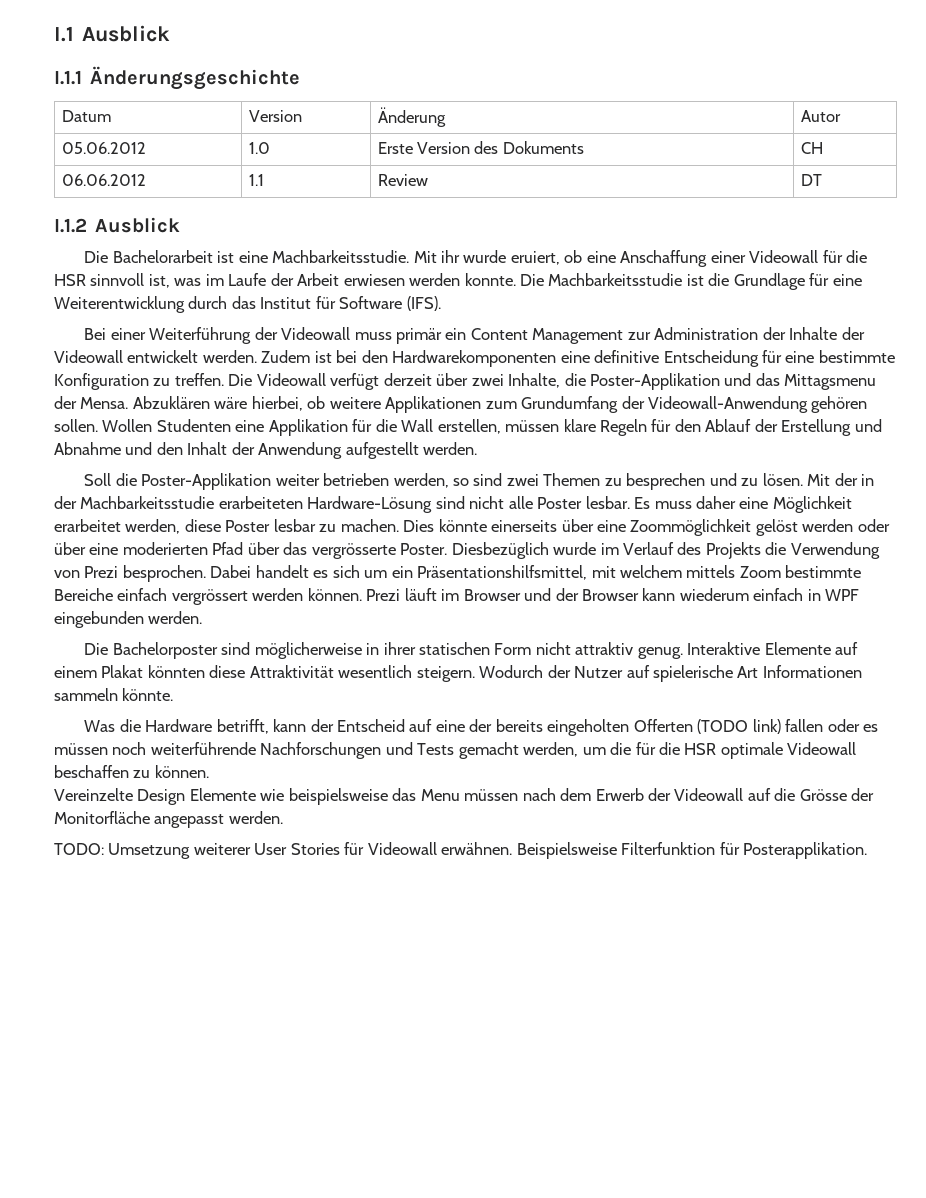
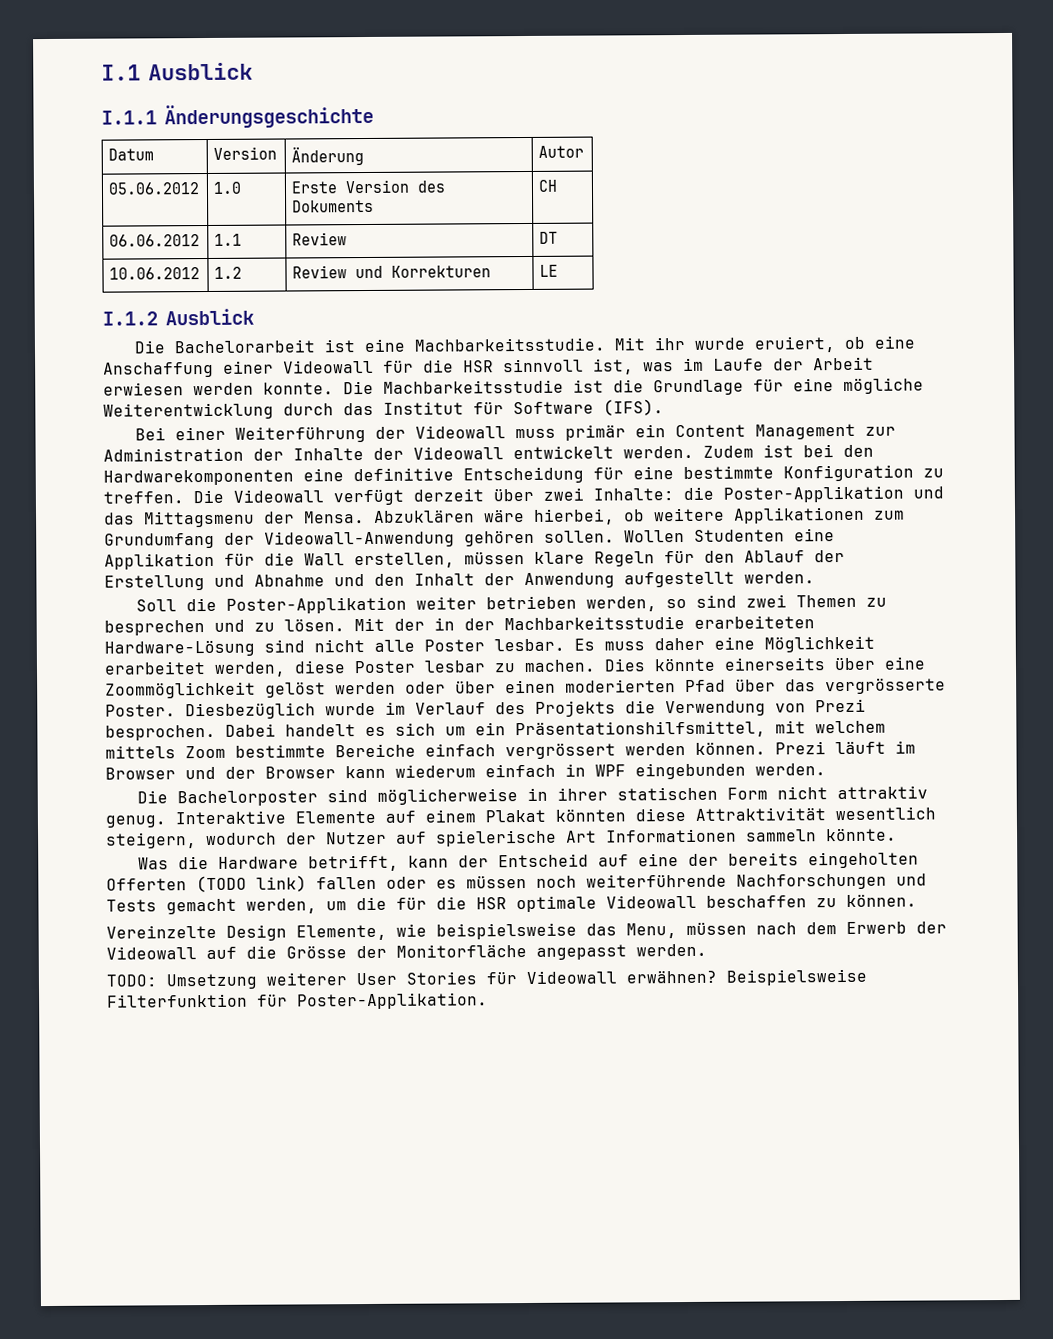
+ 10.06.2012 | 1.2 | Review und Korrekturen | LE
- Die Machbarkeitsstudie ist die Grundlage für eine Weiterentwicklung durch das Institut für Software (IFS).
+ Die Machbarkeitsstudie ist die Grundlage für eine mögliche Weiterentwicklung durch das Institut für Software (IFS).
- Die Videowall verfügt derzeit über zwei Inhalte, die Poster-Applikation und das Mittagsmenu der Mensa.
+ Die Videowall verfügt derzeit über zwei Inhalte: die Poster-Applikation und das Mittagsmenu der Mensa.
- Dies könnte einerseits über eine Zoommöglichkeit gelöst werden oder über eine moderierten Pfad über das vergrösserte Poster.
+ Dies könnte einerseits über eine Zoommöglichkeit gelöst werden oder über einen moderierten Pfad über das vergrösserte Poster.
- Interaktive Elemente auf einem Plakat könnten diese Attraktivität wesentlich steigern. Wodurch der Nutzer auf spielerische Art Informationen sammeln könnte.
+ Interaktive Elemente auf einem Plakat könnten diese Attraktivität wesentlich steigern, wodurch der Nutzer auf spielerische Art Informationen sammeln könnte.
- Vereinzelte Design Elemente wie beispielsweise das Menu müssen nach dem Erwerb der Videowall auf die Grösse der Monitorfläche angepasst werden.
+ Vereinzelte Design Elemente, wie beispielsweise das Menu, müssen nach dem Erwerb der Videowall auf die Grösse der Monitorfläche angepasst werden.
- TODO: Umsetzung weiterer User Stories für Videowall erwähnen.
+ TODO: Umsetzung weiterer User Stories für Videowall erwähnen?
- Beispielsweise Filterfunktion für Posterapplikation.
+ Beispielsweise Filterfunktion für Poster-Applikation.

